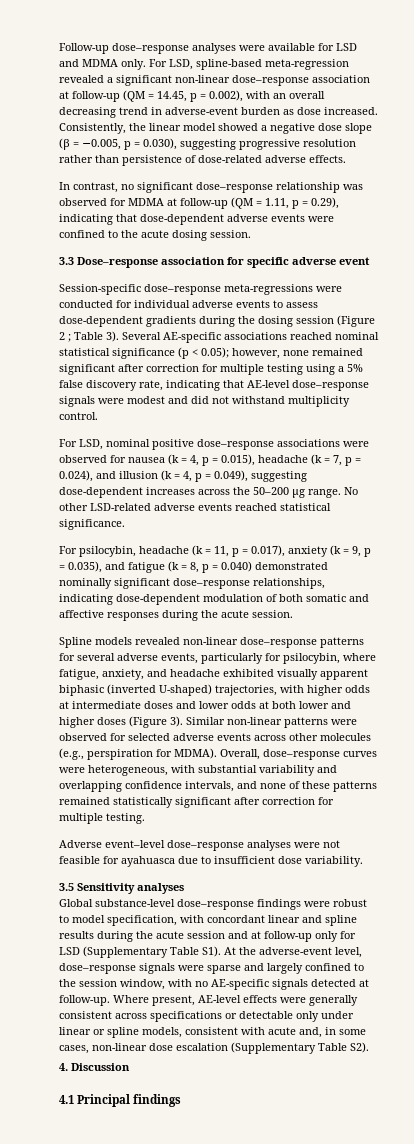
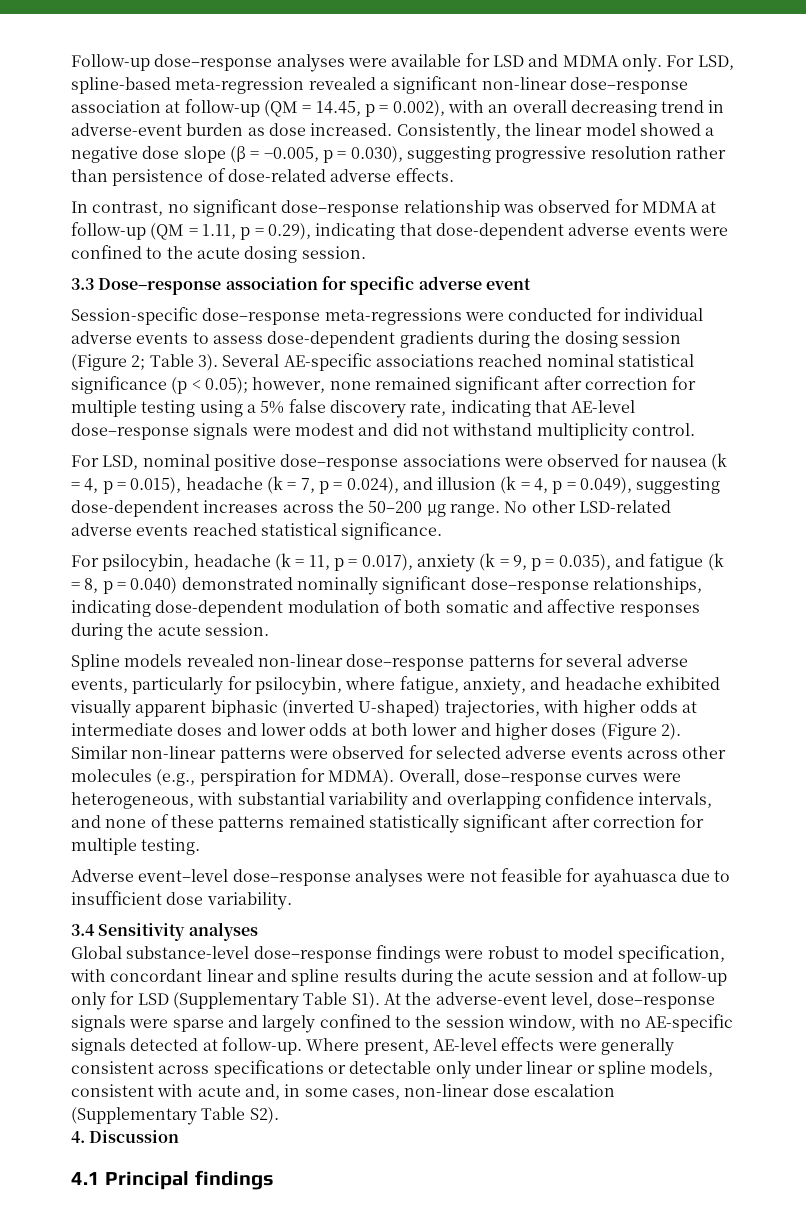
- Session-specific dose–response meta-regressions were conducted for individual adverse events to assess dose-dependent gradients during the dosing session (Figure 2 ; Table 3).
+ Session-specific dose–response meta-regressions were conducted for individual adverse events to assess dose-dependent gradients during the dosing session (Figure 2; Table 3).
- Spline models revealed non-linear dose–response patterns for several adverse events, particularly for psilocybin, where fatigue, anxiety, and headache exhibited visually apparent biphasic (inverted U-shaped) trajectories, with higher odds at intermediate doses and lower odds at both lower and higher doses (Figure 3).
+ Spline models revealed non-linear dose–response patterns for several adverse events, particularly for psilocybin, where fatigue, anxiety, and headache exhibited visually apparent biphasic (inverted U-shaped) trajectories, with higher odds at intermediate doses and lower odds at both lower and higher doses (Figure 2).
- 3.5 Sensitivity analyses
+ 3.4 Sensitivity analyses

